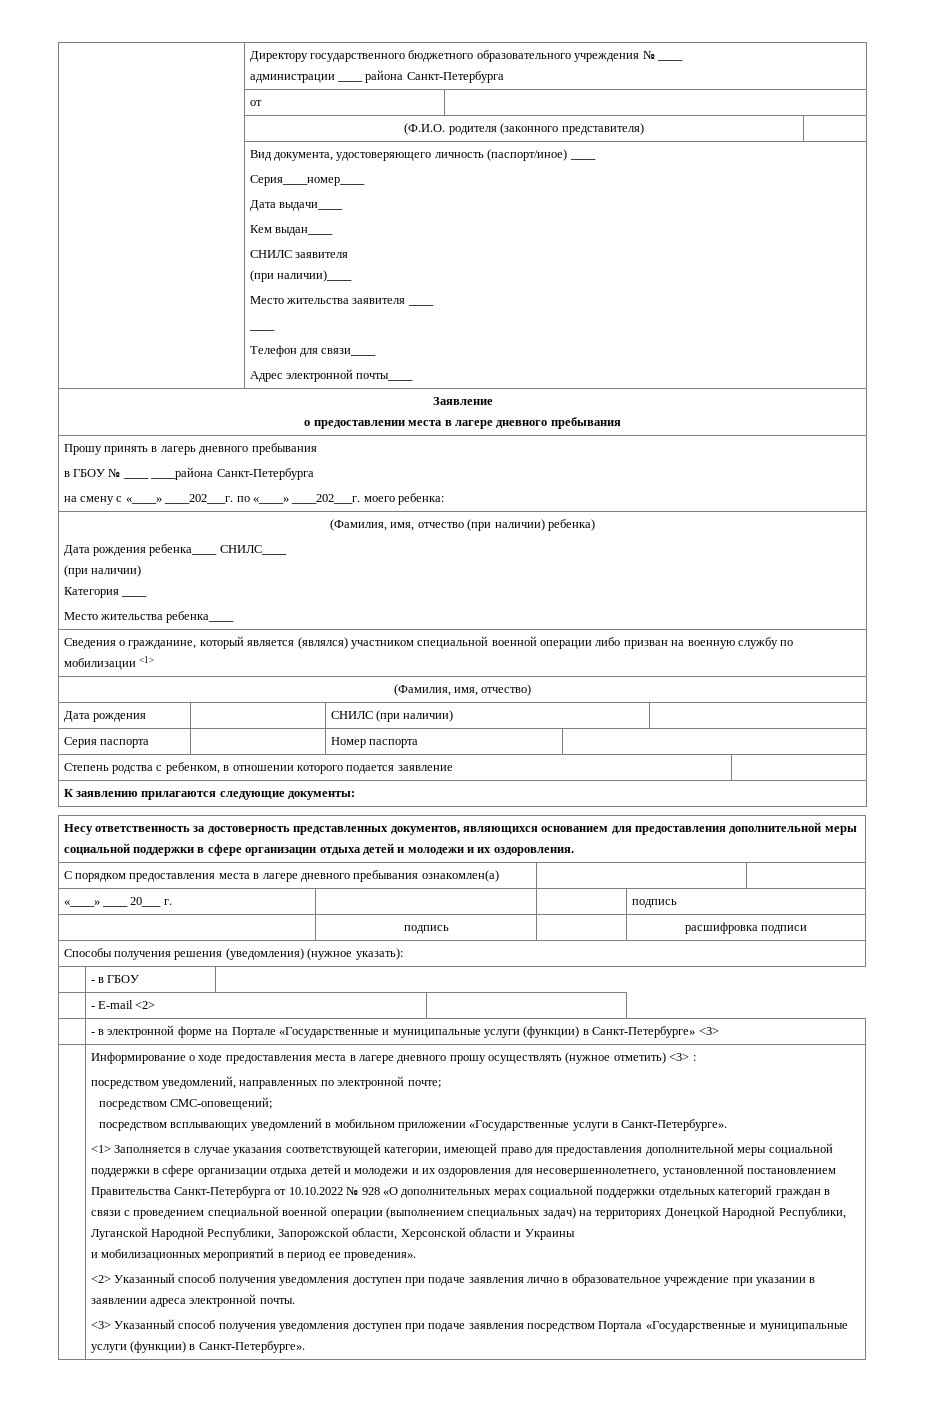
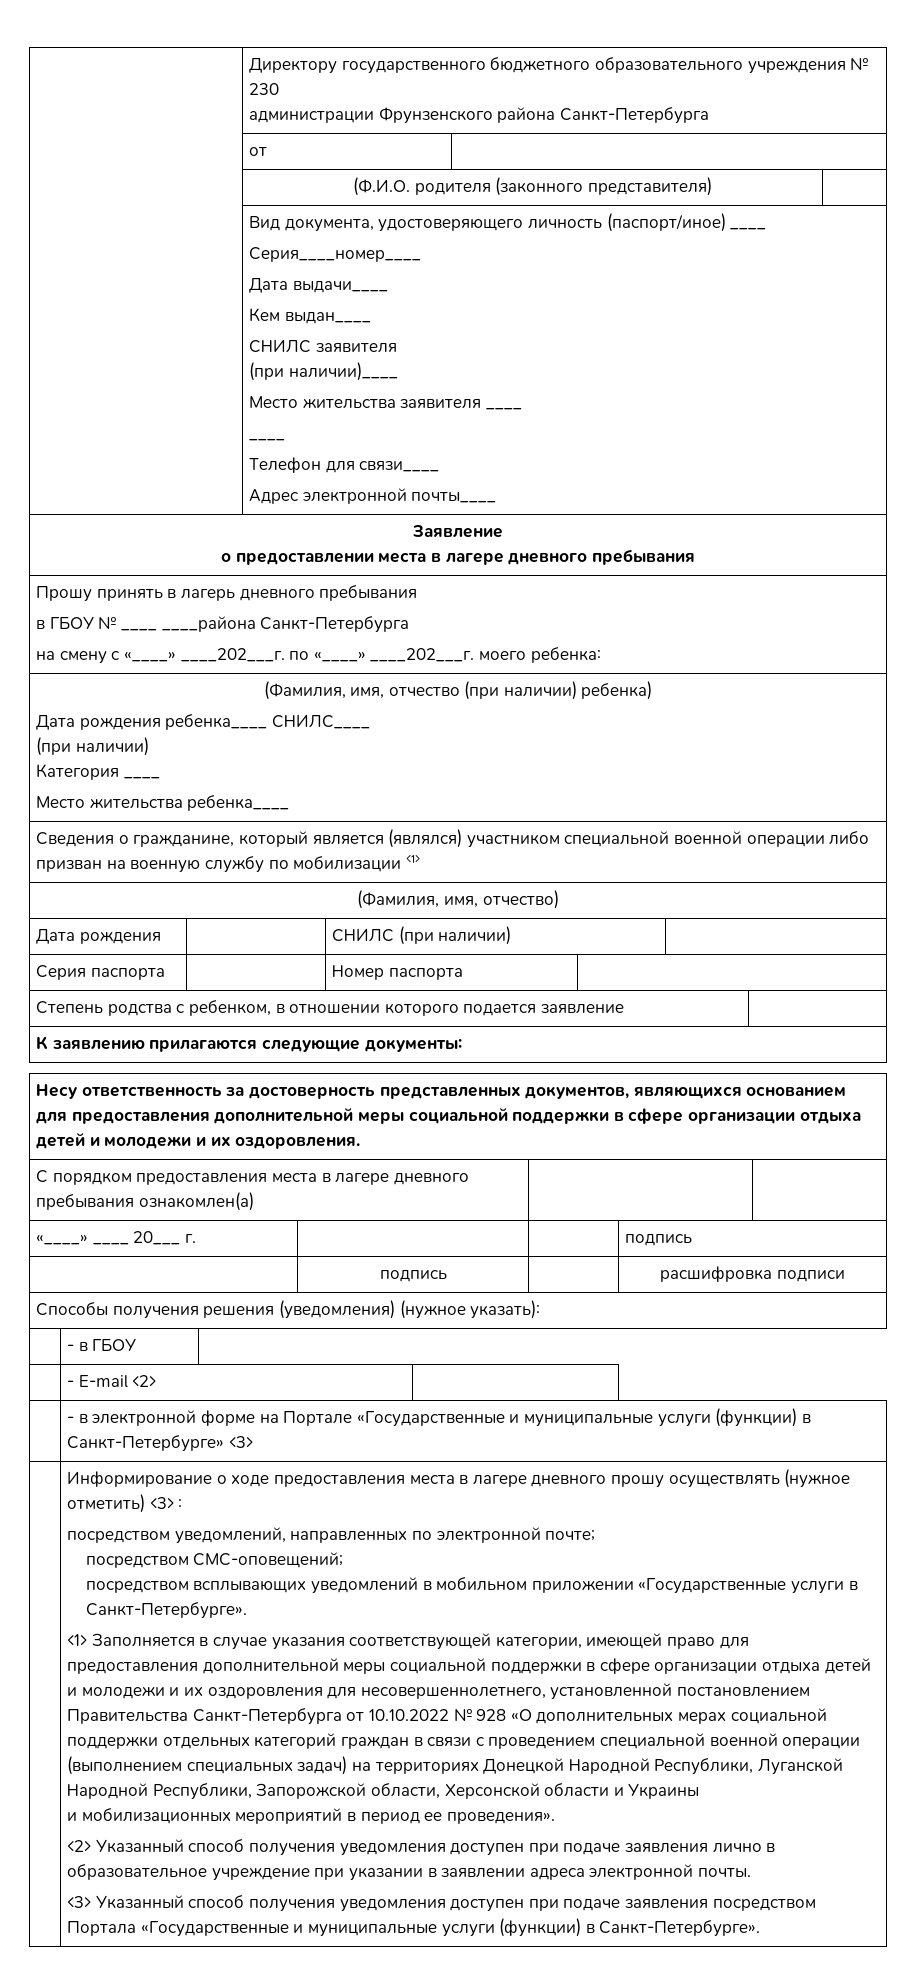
- | Директору государственного бюджетного образовательного учреждения № ____
- администрации ____ района Санкт-Петербурга
+ | Директору государственного бюджетного образовательного учреждения № 230
+ администрации Фрунзенского района Санкт-Петербурга

